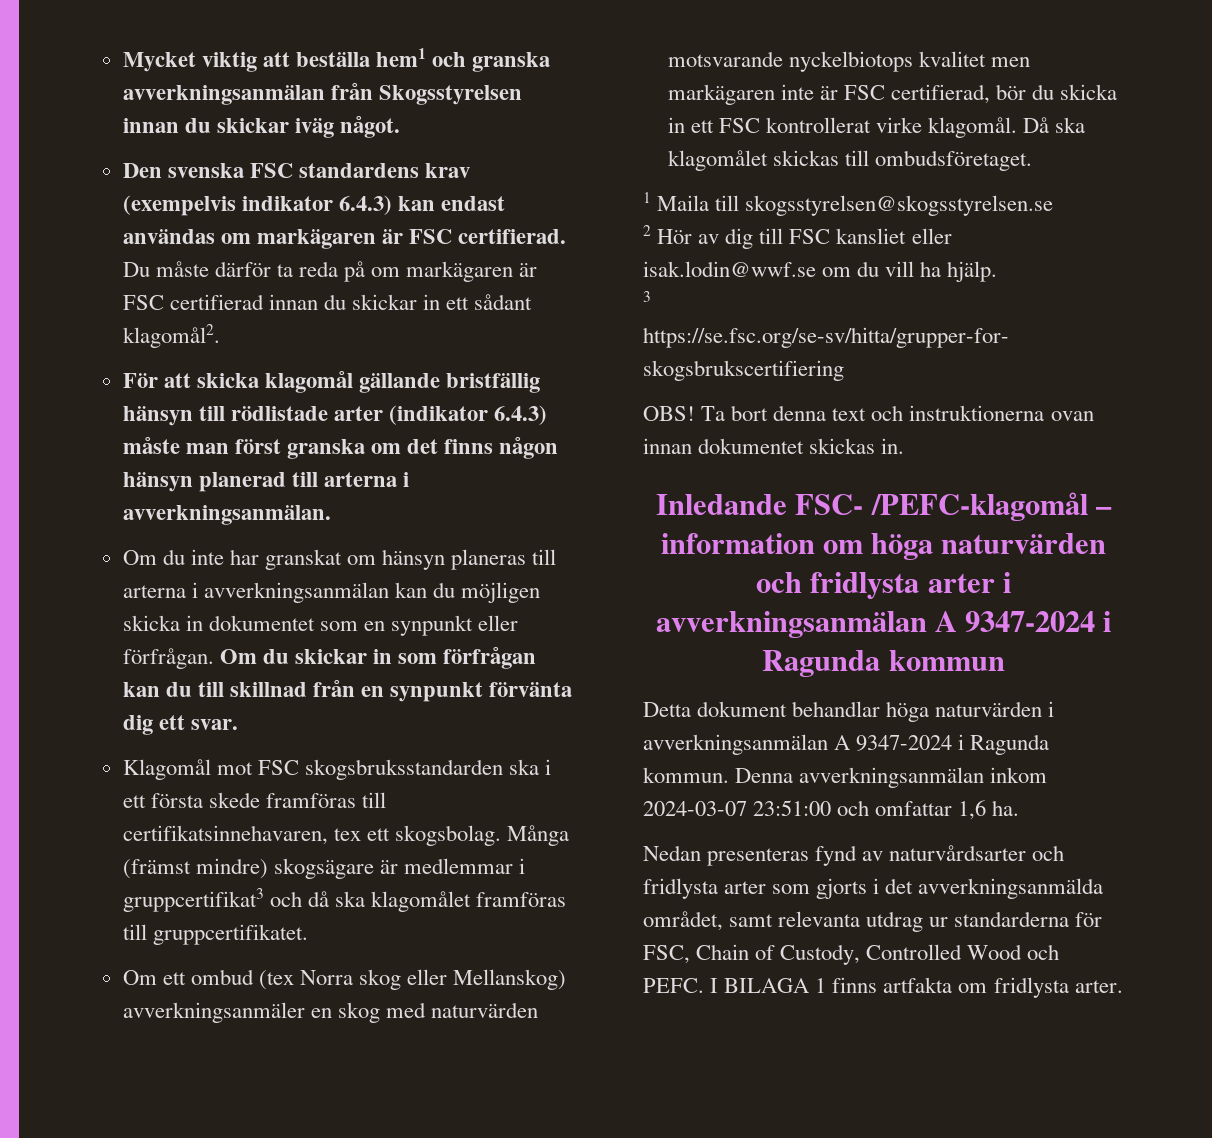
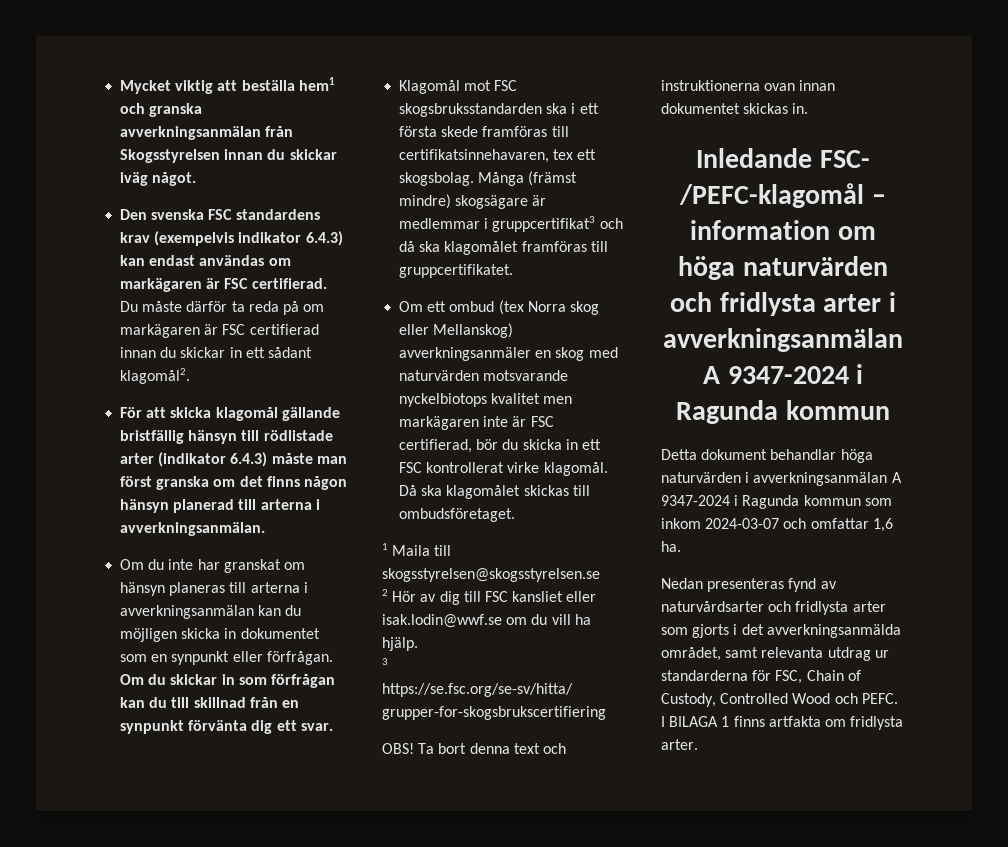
- Detta dokument behandlar höga naturvärden i avverkningsanmälan A 9347-2024 i Ragunda kommun. Denna avverkningsanmälan inkom 2024-03-07 23:51:00 och omfattar 1,6 ha.
+ Detta dokument behandlar höga naturvärden i avverkningsanmälan A 9347-2024 i Ragunda kommun som inkom 2024-03-07 och omfattar 1,6 ha.

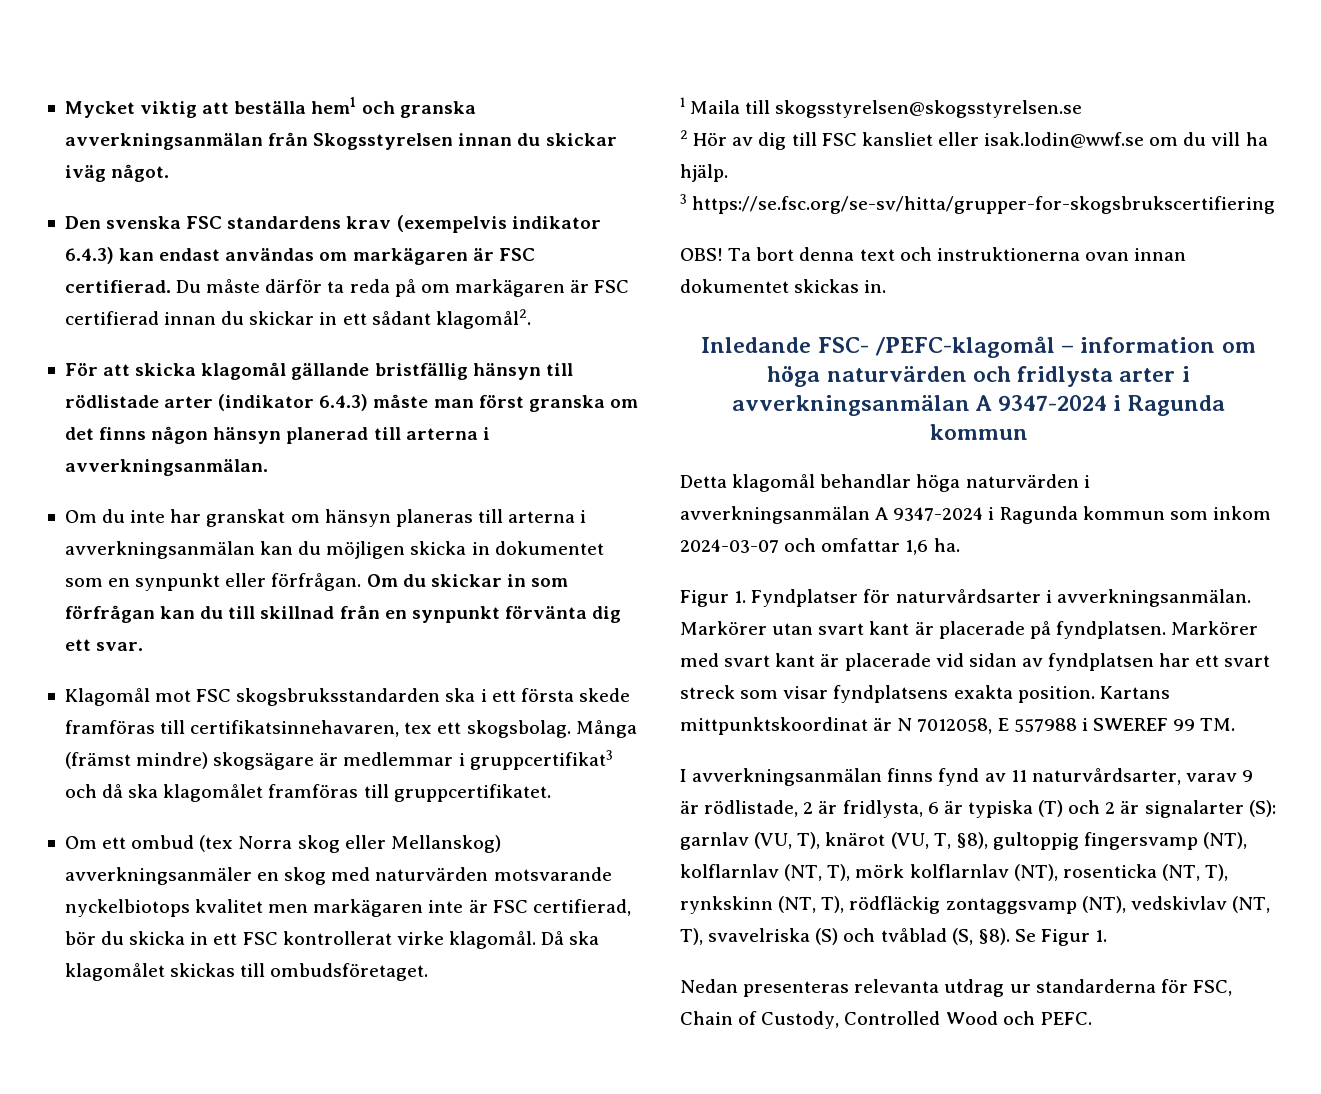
- Detta dokument behandlar höga naturvärden i avverkningsanmälan A 9347-2024 i Ragunda kommun som inkom 2024-03-07 och omfattar 1,6 ha.
+ Detta klagomål behandlar höga naturvärden i avverkningsanmälan A 9347-2024 i Ragunda kommun som inkom 2024-03-07 och omfattar 1,6 ha.
- Nedan presenteras fynd av naturvårdsarter och fridlysta arter som gjorts i det avverkningsanmälda området, samt relevanta utdrag ur standarderna för FSC, Chain of Custody, Controlled Wood och PEFC. I BILAGA 1 finns artfakta om fridlysta arter.
+ Figur 1. Fyndplatser för naturvårdsarter i avverkningsanmälan. Markörer utan svart kant är placerade på fyndplatsen. Markörer med svart kant är placerade vid sidan av fyndplatsen har ett svart streck som visar fyndplatsens exakta position. Kartans mittpunktskoordinat är N 7012058, E 557988 i SWEREF 99 TM.
+ I avverkningsanmälan finns fynd av 11 naturvårdsarter, varav 9 är rödlistade, 2 är fridlysta, 6 är typiska (T) och 2 är signalarter (S): garnlav (VU, T), knärot (VU, T, §8), gultoppig fingersvamp (NT), kolflarnlav (NT, T), mörk kolflarnlav (NT), rosenticka (NT, T), rynkskinn (NT, T), rödfläckig zontaggsvamp (NT), vedskivlav (NT, T), svavelriska (S) och tvåblad (S, §8). Se Figur 1.
+ Nedan presenteras relevanta utdrag ur standarderna för FSC, Chain of Custody, Controlled Wood och PEFC.

